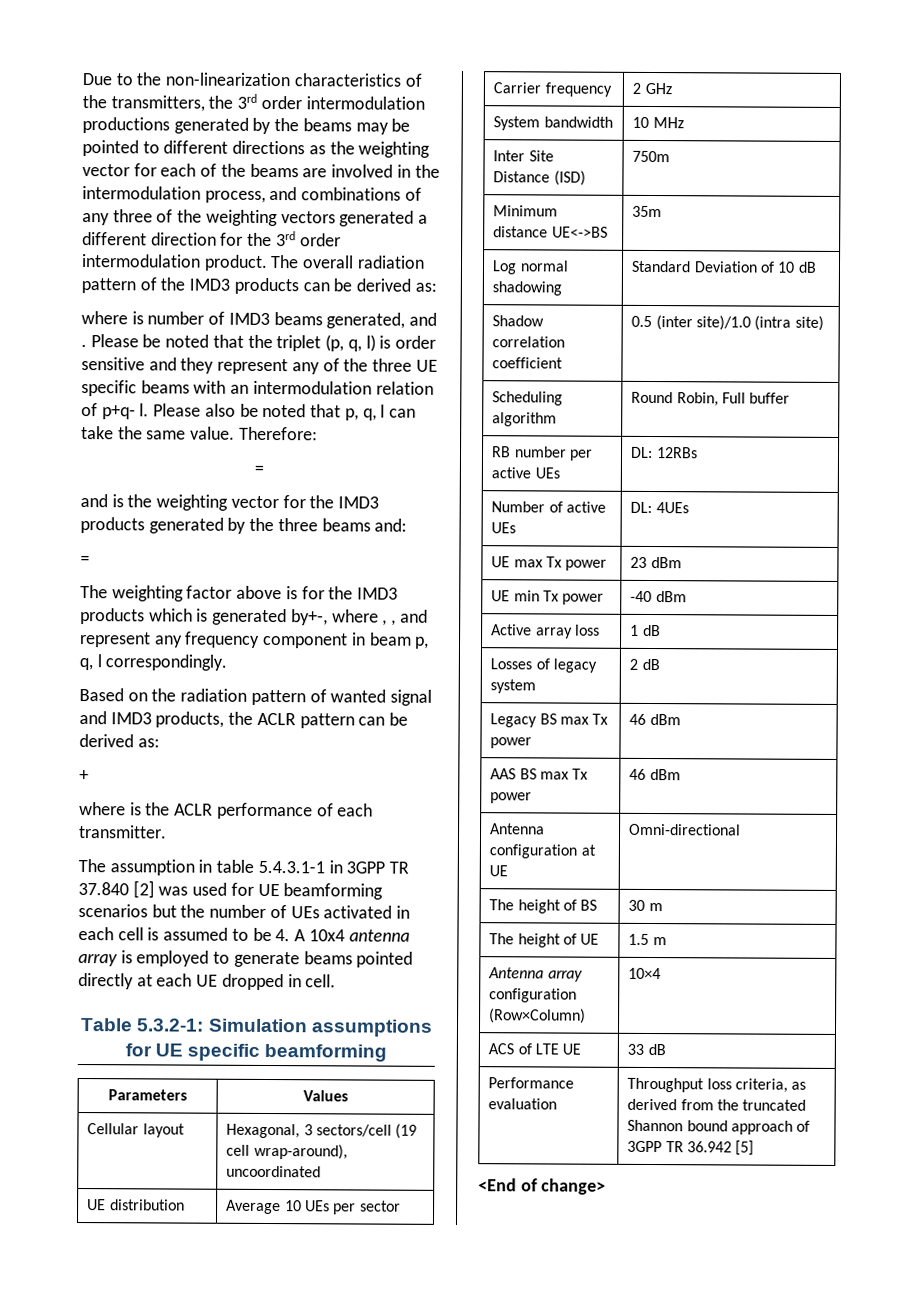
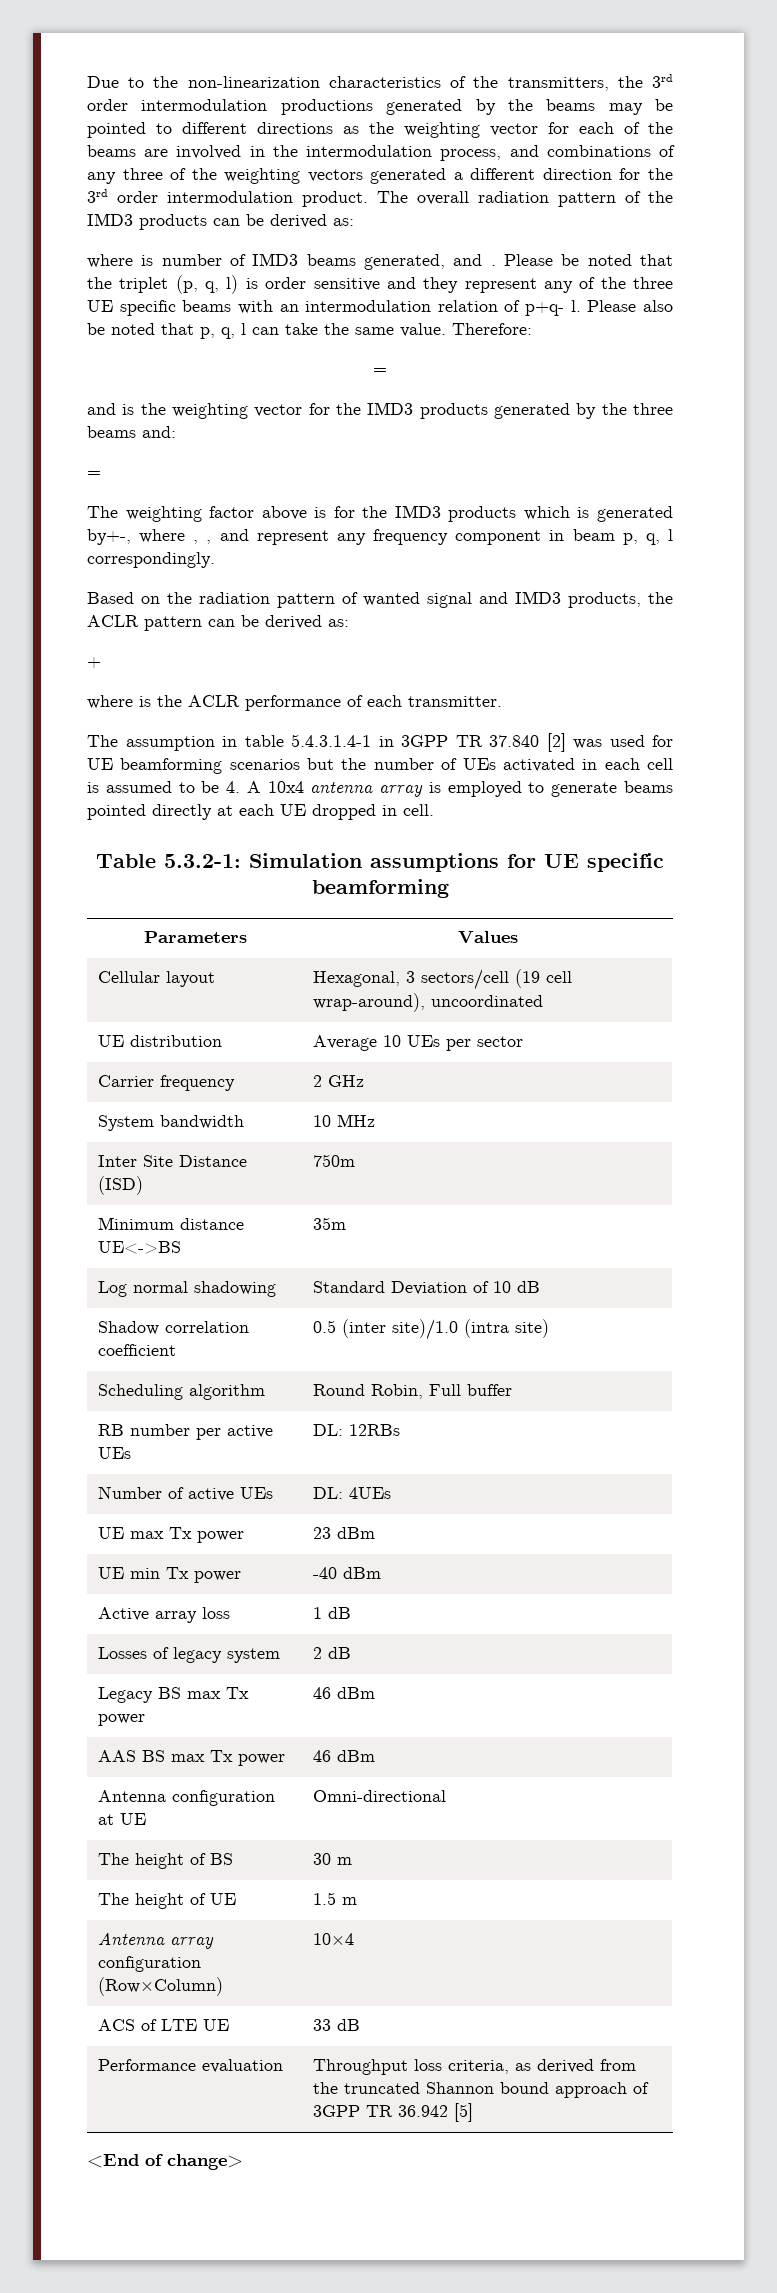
- The assumption in table 5.4.3.1-1 in 3GPP TR 37.840 [2] was used for UE beamforming scenarios but the number of UEs activated in each cell is assumed to be 4. A 10x4 antenna array is employed to generate beams pointed directly at each UE dropped in cell.
+ The assumption in table 5.4.3.1.4-1 in 3GPP TR 37.840 [2] was used for UE beamforming scenarios but the number of UEs activated in each cell is assumed to be 4. A 10x4 antenna array is employed to generate beams pointed directly at each UE dropped in cell.

